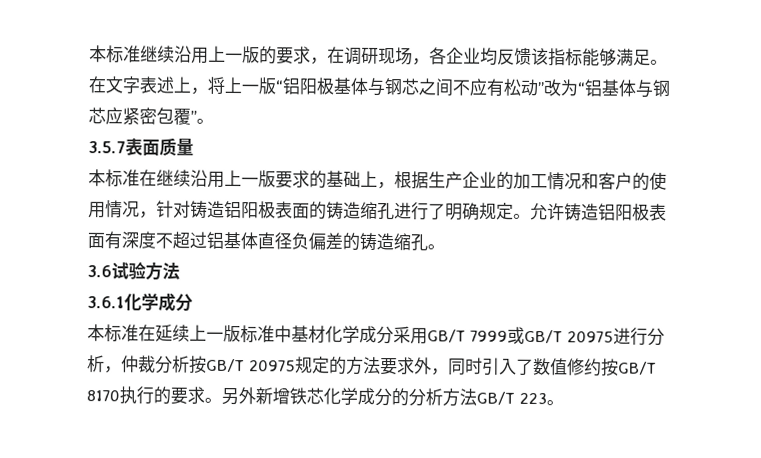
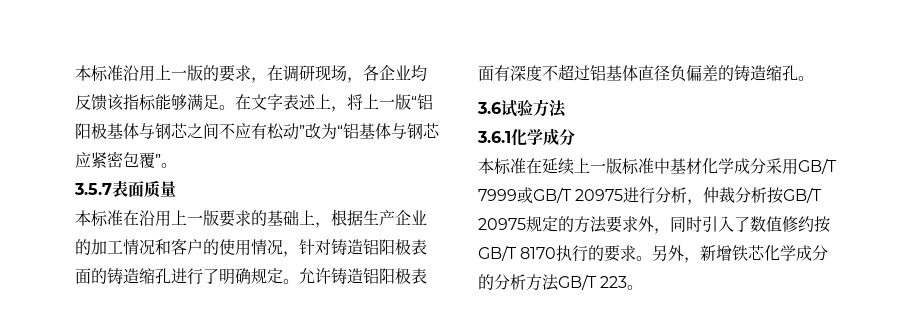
- 本标准继续沿用上一版的要求，在调研现场，各企业均反馈该指标能够满足。
+ 本标准沿用上一版的要求，在调研现场，各企业均反馈该指标能够满足。
- 本标准在继续沿用上一版要求的基础上，根据生产企业的加工情况和客户的使用情况，针对铸造铝阳极表面的铸造缩孔进行了明确规定。
+ 本标准在沿用上一版要求的基础上，根据生产企业的加工情况和客户的使用情况，针对铸造铝阳极表面的铸造缩孔进行了明确规定。
- 另外新增铁芯化学成分的分析方法GB/T 223。
+ 另外，新增铁芯化学成分的分析方法GB/T 223。

